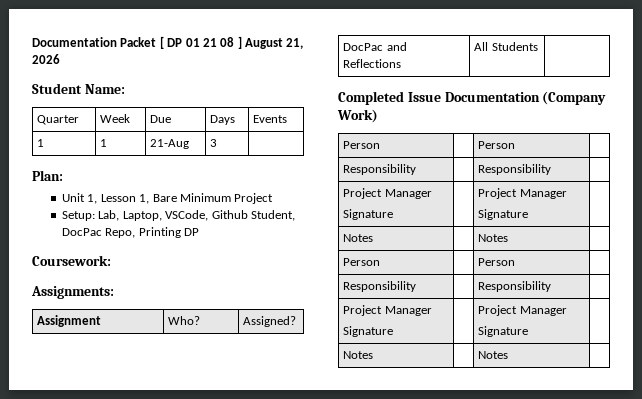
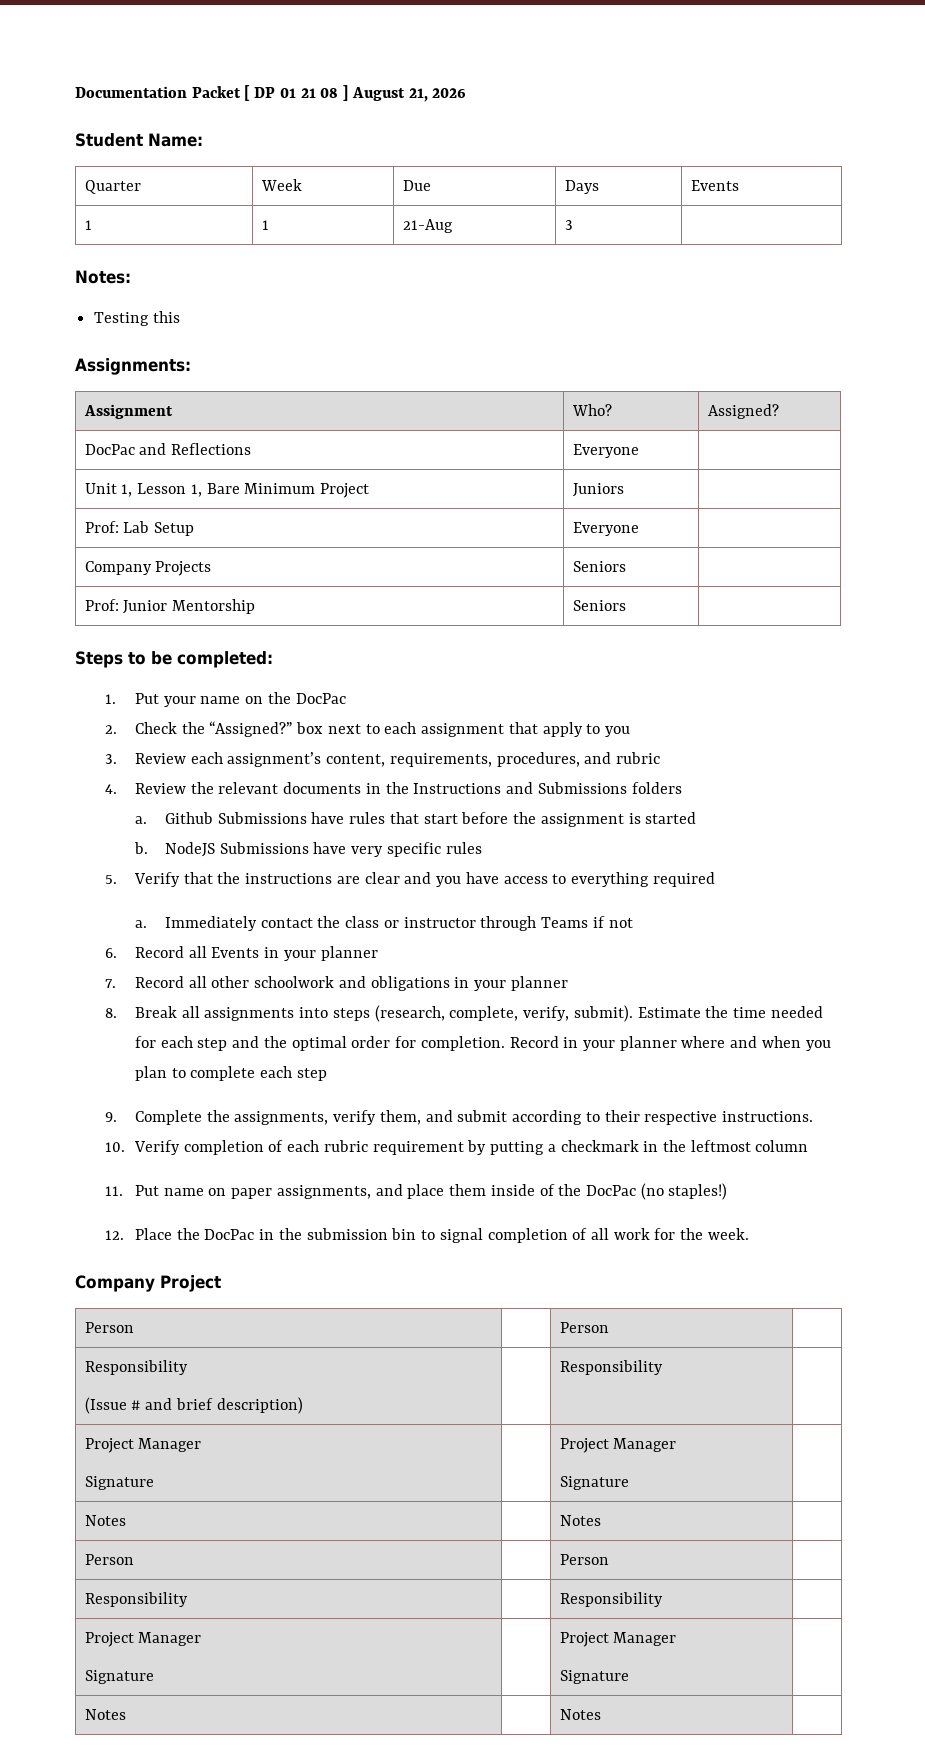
- Plan:
- Unit 1, Lesson 1, Bare Minimum Project
- Setup: Lab, Laptop, VSCode, Github Student, DocPac Repo, Printing DP
- Coursework:
+ Notes:
+ Testing this
- DocPac and Reflections | All Students |
- Completed Issue Documentation (Company Work)
+ DocPac and Reflections | Everyone |
+ Unit 1, Lesson 1, Bare Minimum Project | Juniors |
+ Prof: Lab Setup | Everyone |
+ Company Projects | Seniors |
+ Prof: Junior Mentorship | Seniors |
+ Steps to be completed:
+ 1. Put your name on the DocPac
+ 2. Check the “Assigned?” box next to each assignment that apply to you
+ 3. Review each assignment’s content, requirements, procedures, and rubric
+ 4. Review the relevant documents in the Instructions and Submissions folders
+ a. Github Submissions have rules that start before the assignment is started
+ b. NodeJS Submissions have very specific rules
+ 5. Verify that the instructions are clear and you have access to everything required
+ a. Immediately contact the class or instructor through Teams if not
+ 6. Record all Events in your planner
+ 7. Record all other schoolwork and obligations in your planner
+ 8. Break all assignments into steps (research, complete, verify, submit). Estimate the time needed for each step and the optimal order for completion. Record in your planner where and when you plan to complete each step
+ 9. Complete the assignments, verify them, and submit according to their respective instructions.
+ 10. Verify completion of each rubric requirement by putting a checkmark in the leftmost column
+ 11. Put name on paper assignments, and place them inside of the DocPac (no staples!)
+ 12. Place the DocPac in the submission bin to signal completion of all work for the week.
+ Company Project
  Person | | Person |
- Responsibility | | Responsibility |
+ Responsibility
+ (Issue # and brief description) | | Responsibility |

